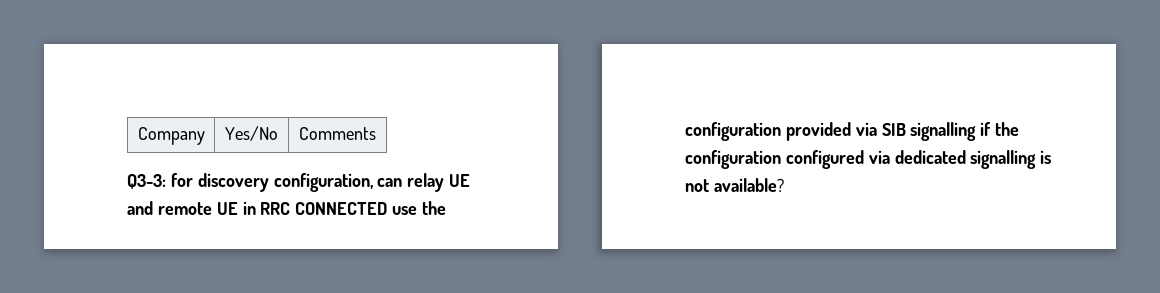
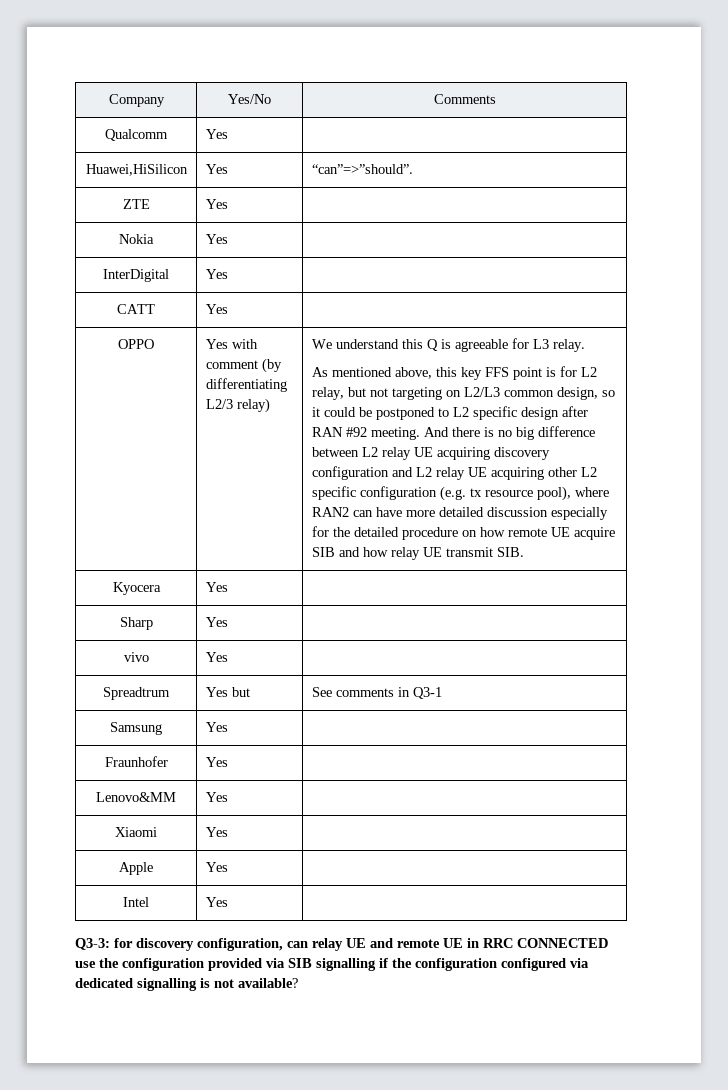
+ Qualcomm | Yes |
+ Huawei,HiSilicon | Yes | “can”=>”should”.
+ ZTE | Yes |
+ Nokia | Yes |
+ InterDigital | Yes |
+ CATT | Yes |
+ OPPO | Yes with comment (by differentiating L2/3 relay) | We understand this Q is agreeable for L3 relay.
+ As mentioned above, this key FFS point is for L2 relay, but not targeting on L2/L3 common design, so it could be postponed to L2 specific design after RAN #92 meeting. And there is no big difference between L2 relay UE acquiring discovery configuration and L2 relay UE acquiring other L2 specific configuration (e.g. tx resource pool), where RAN2 can have more detailed discussion especially for the detailed procedure on how remote UE acquire SIB and how relay UE transmit SIB.
+ Kyocera | Yes |
+ Sharp | Yes |
+ vivo | Yes |
+ Spreadtrum | Yes but | See comments in Q3-1
+ Samsung | Yes |
+ Fraunhofer | Yes |
+ Lenovo&MM | Yes |
+ Xiaomi | Yes |
+ Apple | Yes |
+ Intel | Yes |

